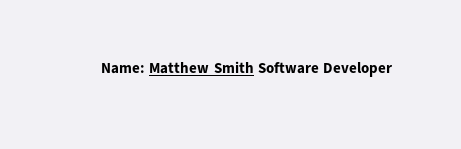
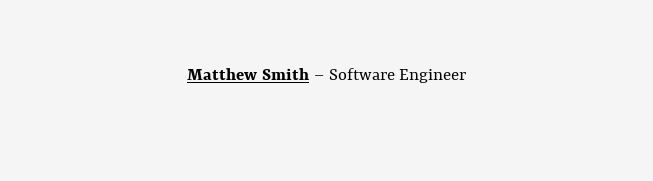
- Name: Matthew Smith Software Developer
+ Matthew Smith – Software Engineer

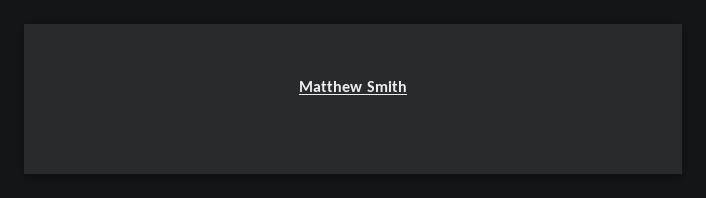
- Matthew Smith – Software Engineer
+ Matthew Smith

